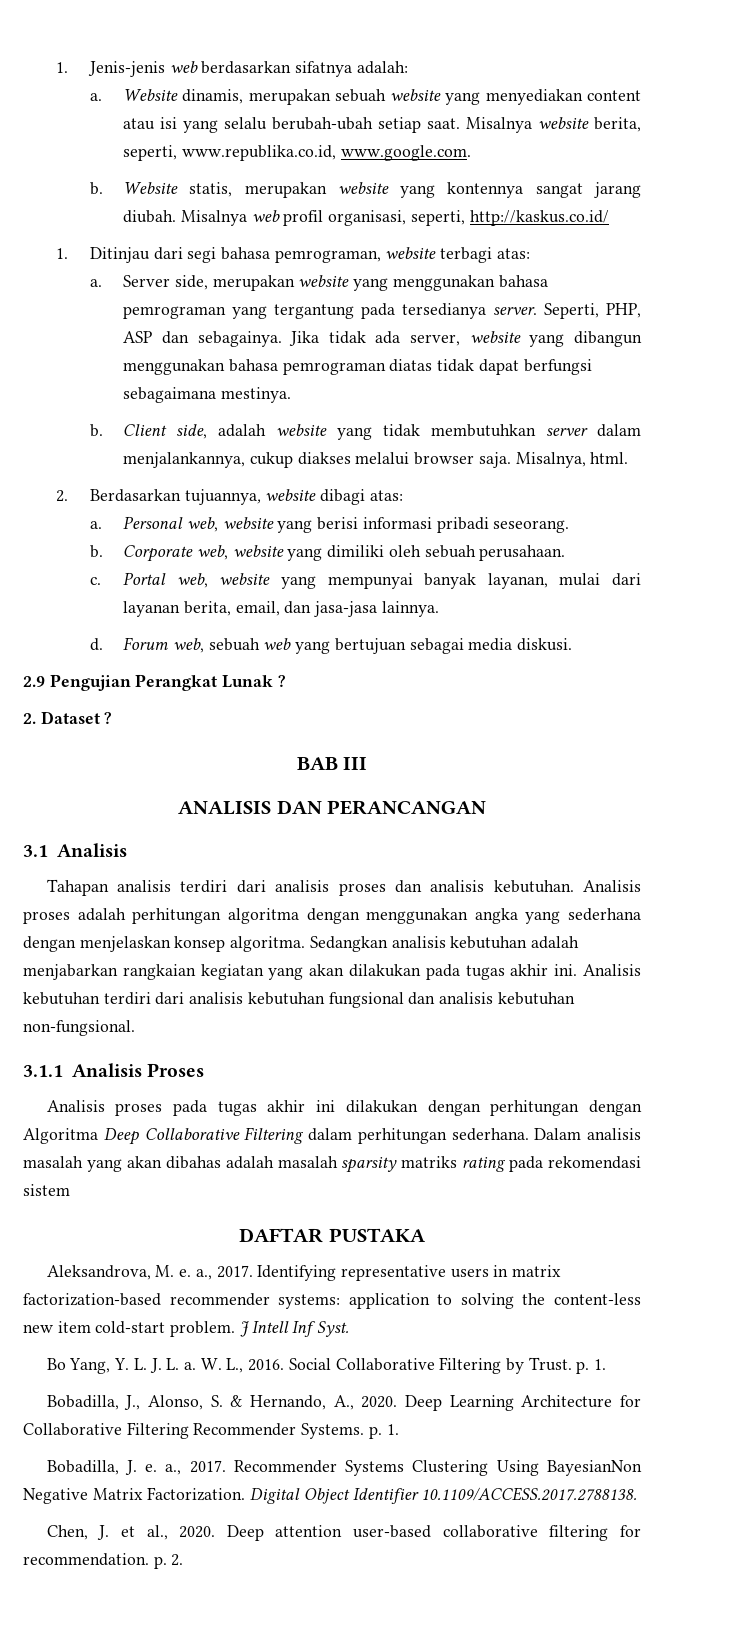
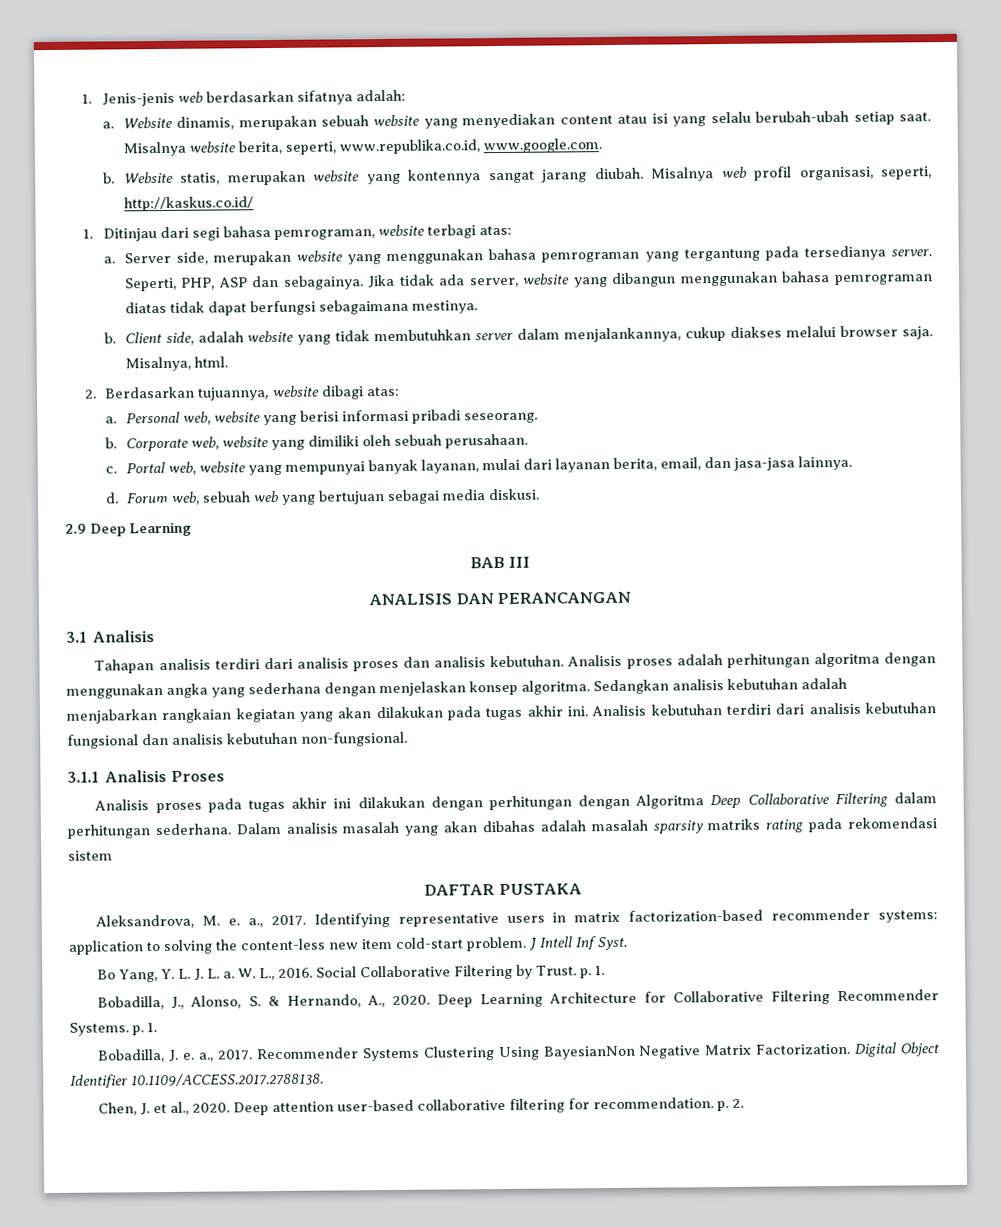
- 2.9 Pengujian Perangkat Lunak ?
- 2. Dataset ?
+ 2.9 Deep Learning

